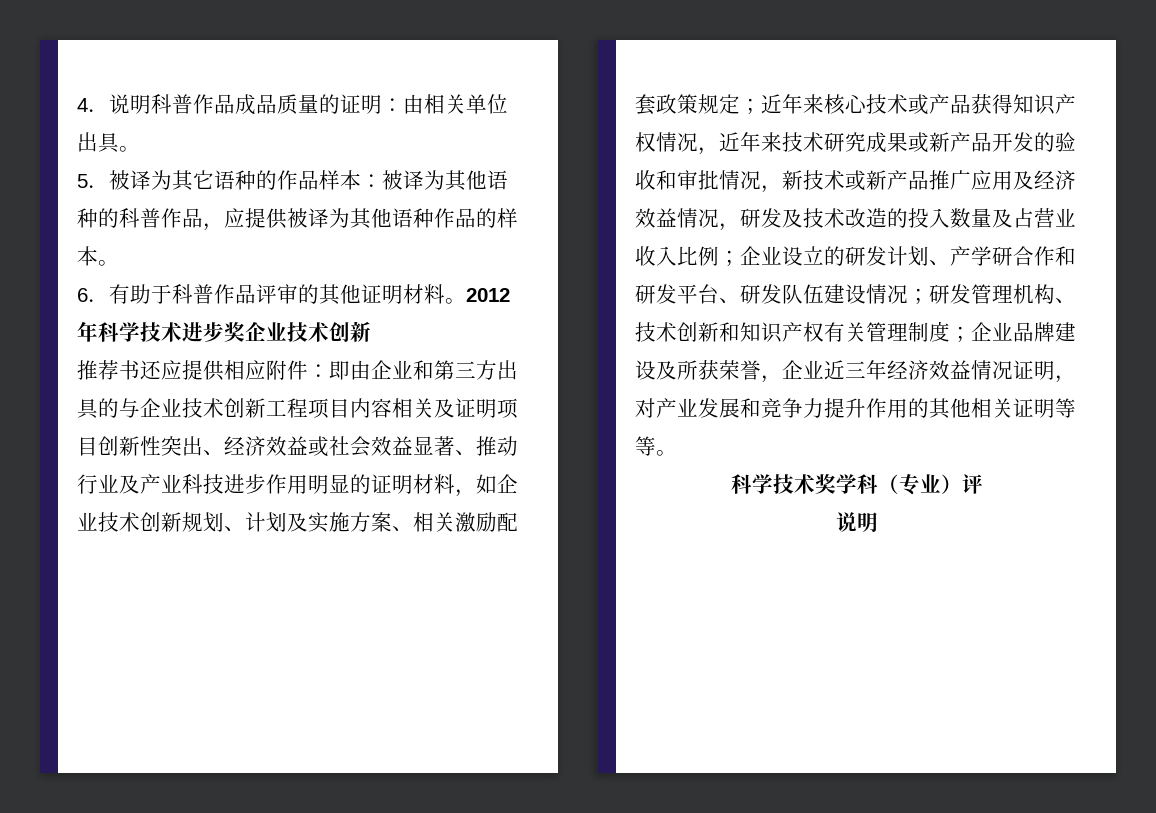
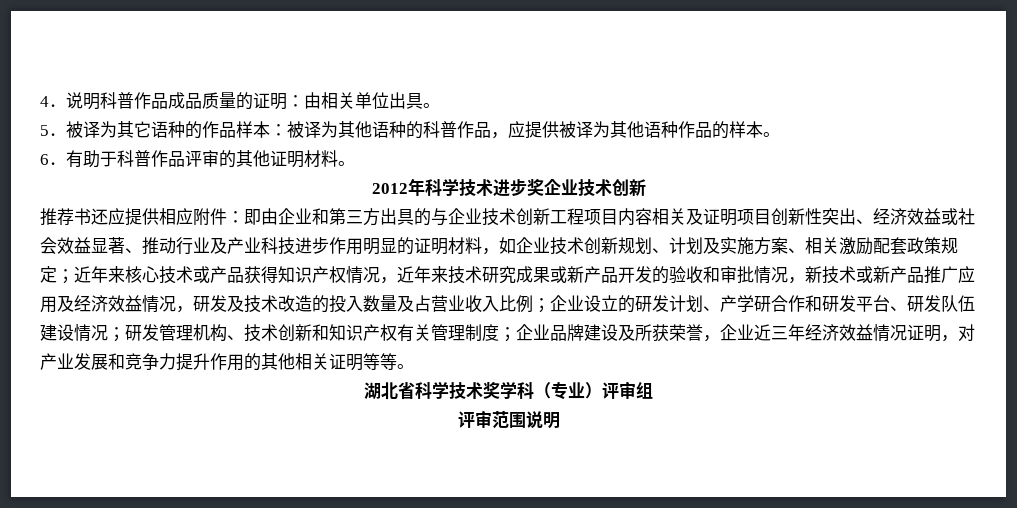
- 6．有助于科普作品评审的其他证明材料。2012年科学技术进步奖企业技术创新
+ 6．有助于科普作品评审的其他证明材料。
+ 2012年科学技术进步奖企业技术创新
- 科学技术奖学科（专业）评
- 说明
+ 湖北省科学技术奖学科（专业）评审组
+ 评审范围说明

